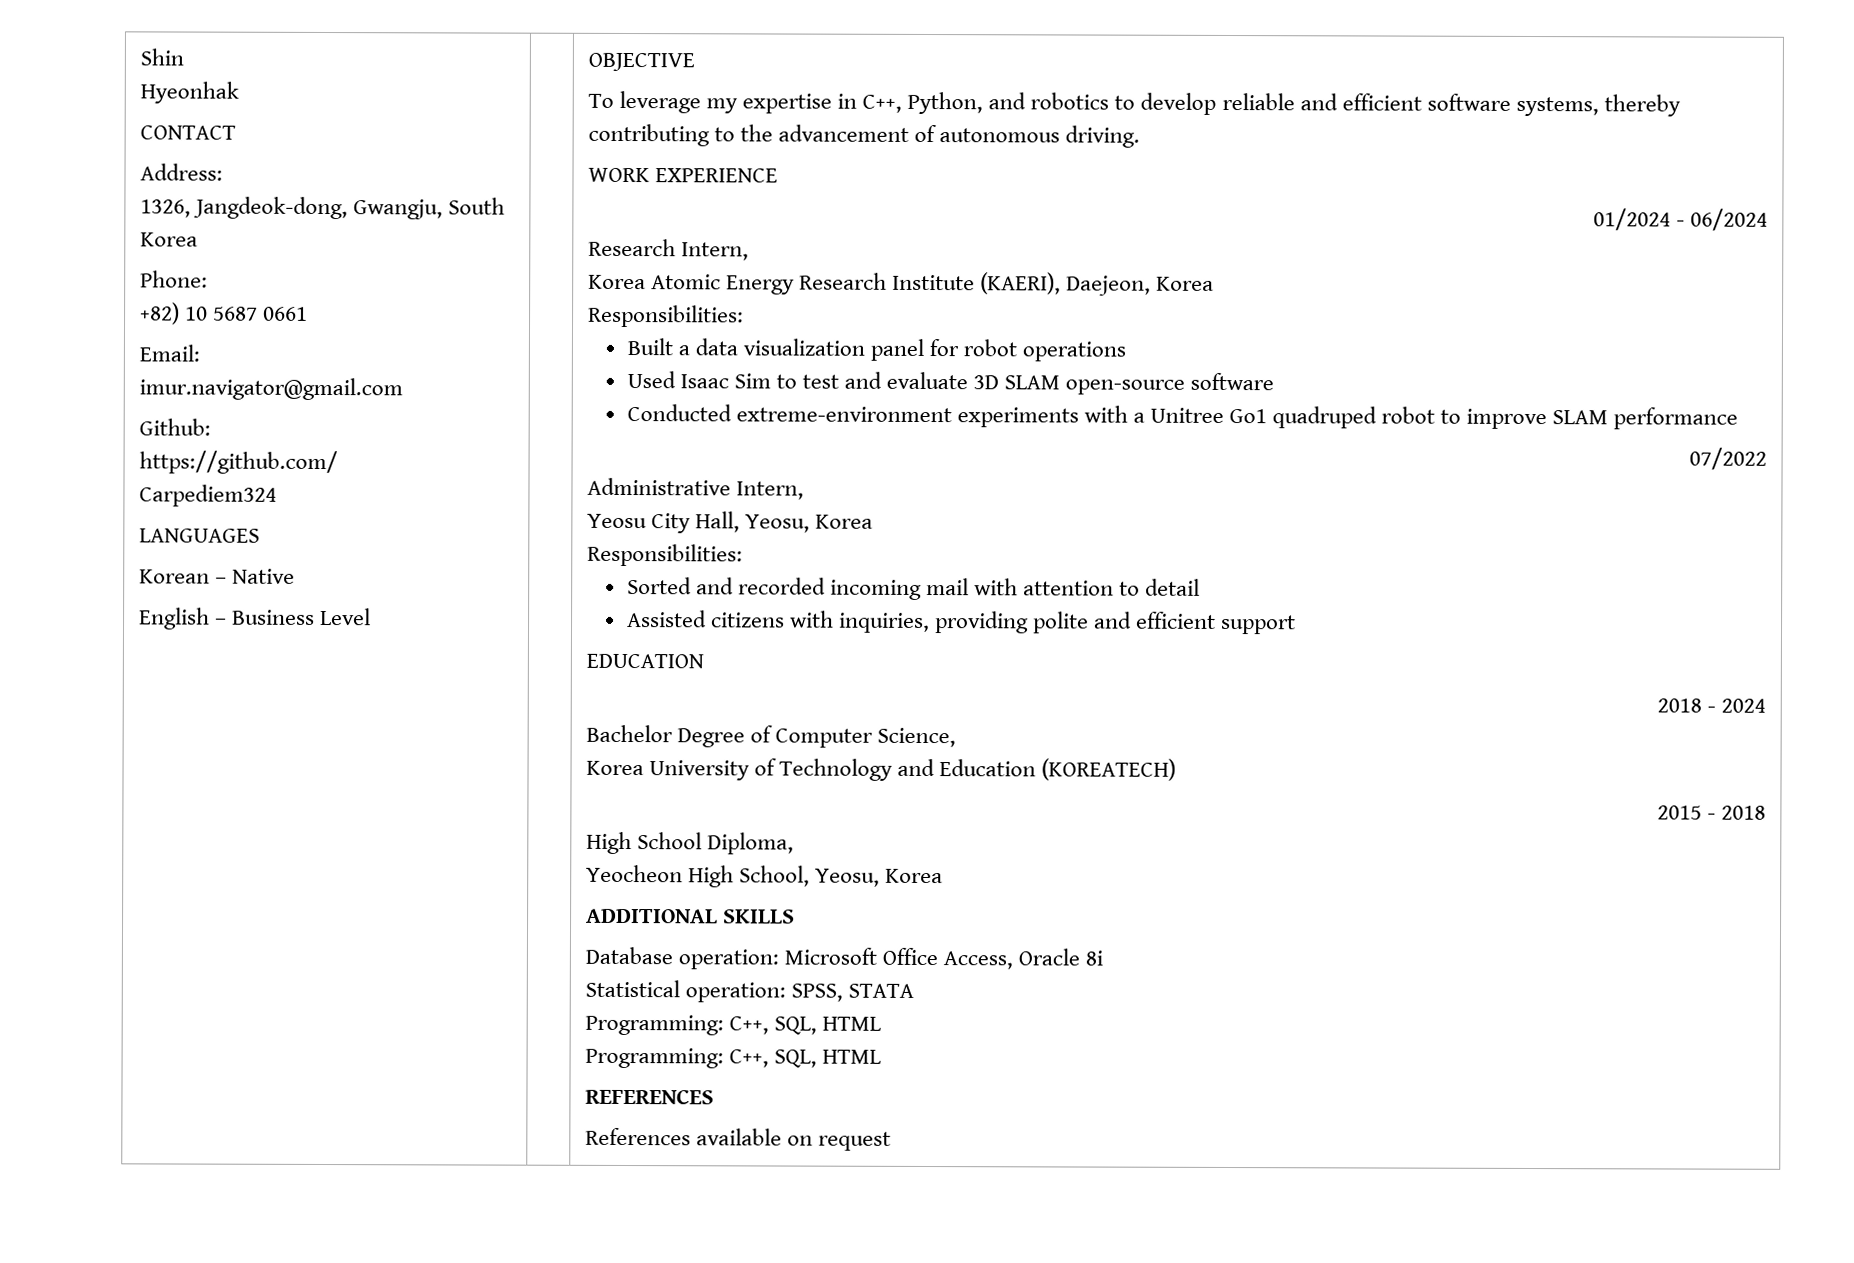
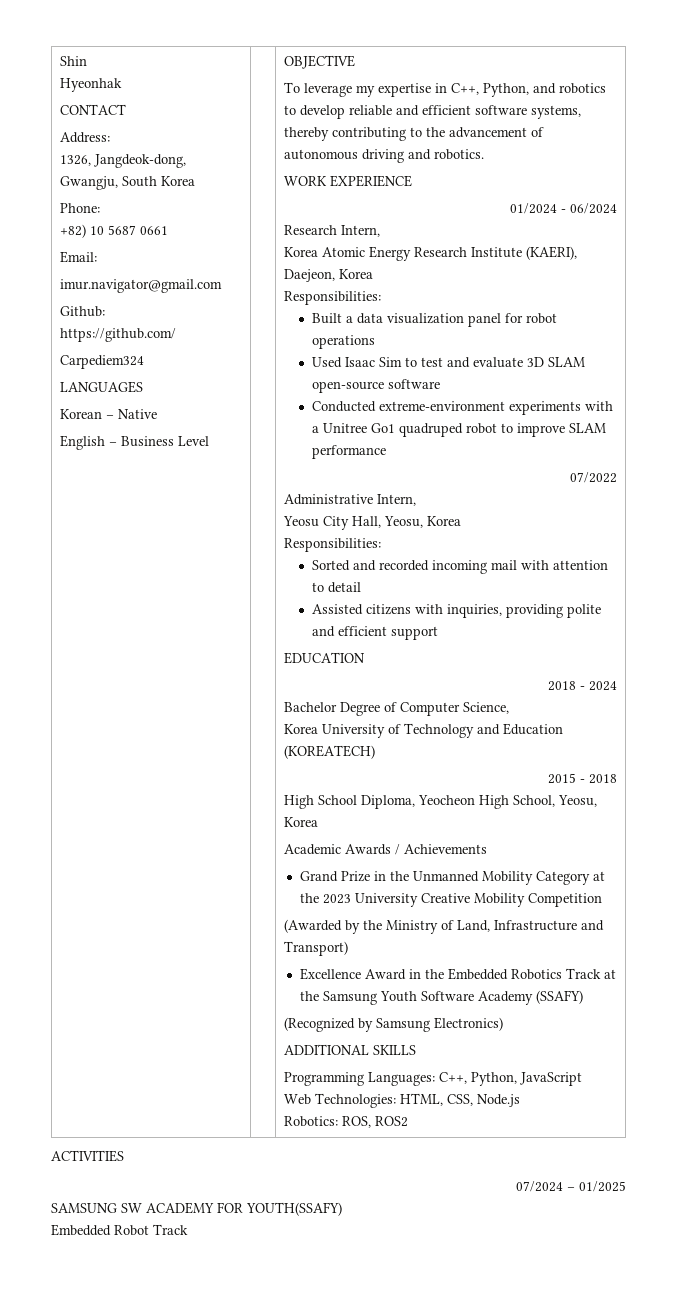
- To leverage my expertise in C++, Python, and robotics to develop reliable and efficient software systems, thereby contributing to the advancement of autonomous driving.
+ To leverage my expertise in C++, Python, and robotics to develop reliable and efficient software systems, thereby contributing to the advancement of autonomous driving and robotics.
- High School Diploma,
- Yeocheon High School, Yeosu, Korea
+ High School Diploma, Yeocheon High School, Yeosu, Korea
+ Academic Awards / Achievements
+ Grand Prize in the Unmanned Mobility Category at the 2023 University Creative Mobility Competition
+ (Awarded by the Ministry of Land, Infrastructure and Transport)
+ Excellence Award in the Embedded Robotics Track at the Samsung Youth Software Academy (SSAFY)
+ (Recognized by Samsung Electronics)
  ADDITIONAL SKILLS
- Database operation: Microsoft Office Access, Oracle 8i
- Statistical operation: SPSS, STATA
- Programming: C++, SQL, HTML
- Programming: C++, SQL, HTML
- REFERENCES
- References available on request
+ Programming Languages: C++, Python, JavaScript
+ Web Technologies: HTML, CSS, Node.js
+ Robotics: ROS, ROS2
+ ACTIVITIES
+ 07/2024 – 01/2025
+ SAMSUNG SW ACADEMY FOR YOUTH(SSAFY)
+ Embedded Robot Track

